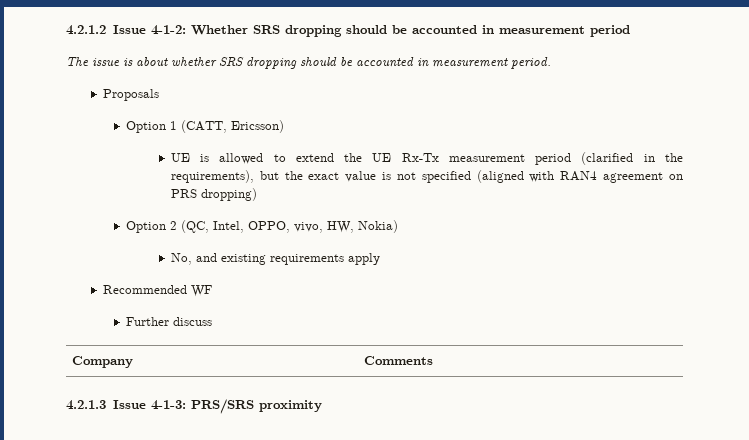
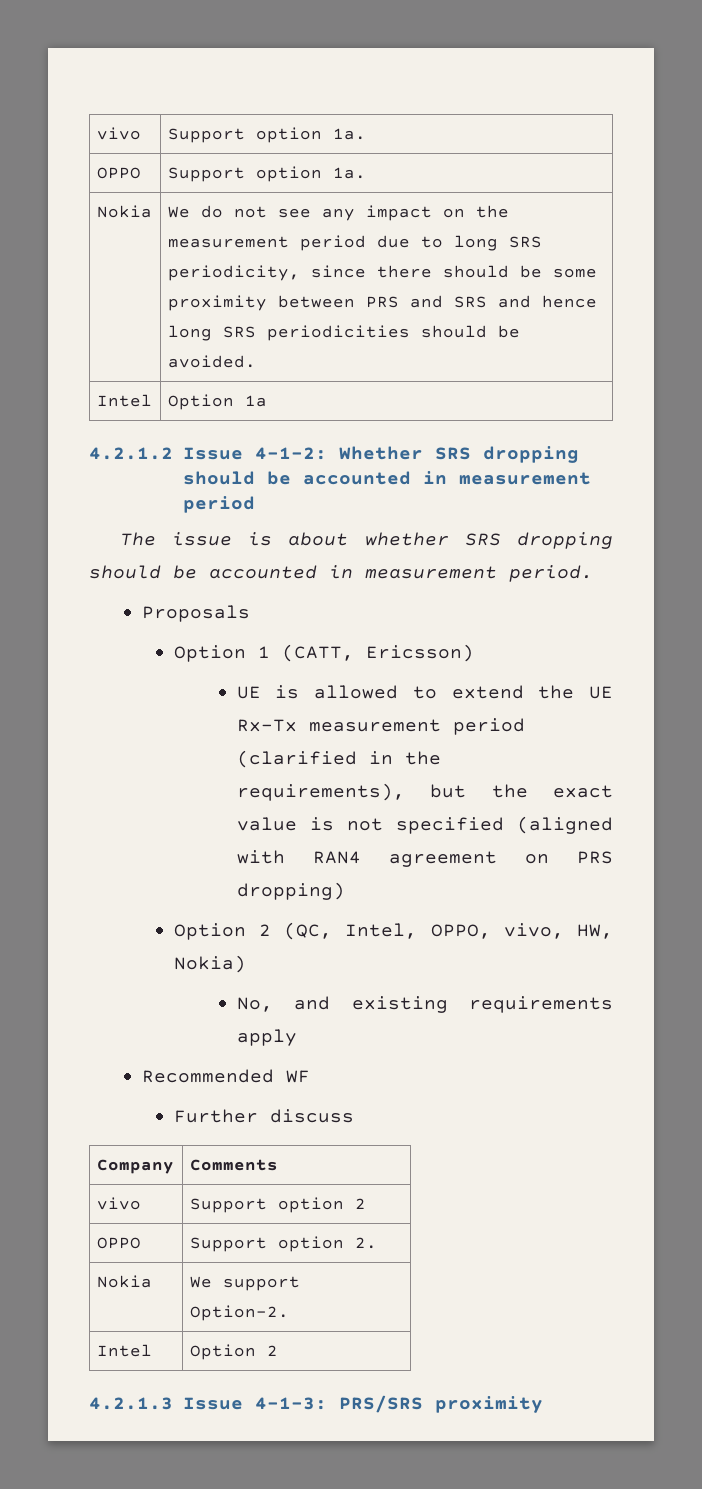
+ vivo | Support option 1a.
+ OPPO | Support option 1a.
+ Nokia | We do not see any impact on the measurement period due to long SRS periodicity, since there should be some proximity between PRS and SRS and hence long SRS periodicities should be avoided.
+ Intel | Option 1a
+ vivo | Support option 2
+ OPPO | Support option 2.
+ Nokia | We support Option-2.
+ Intel | Option 2

